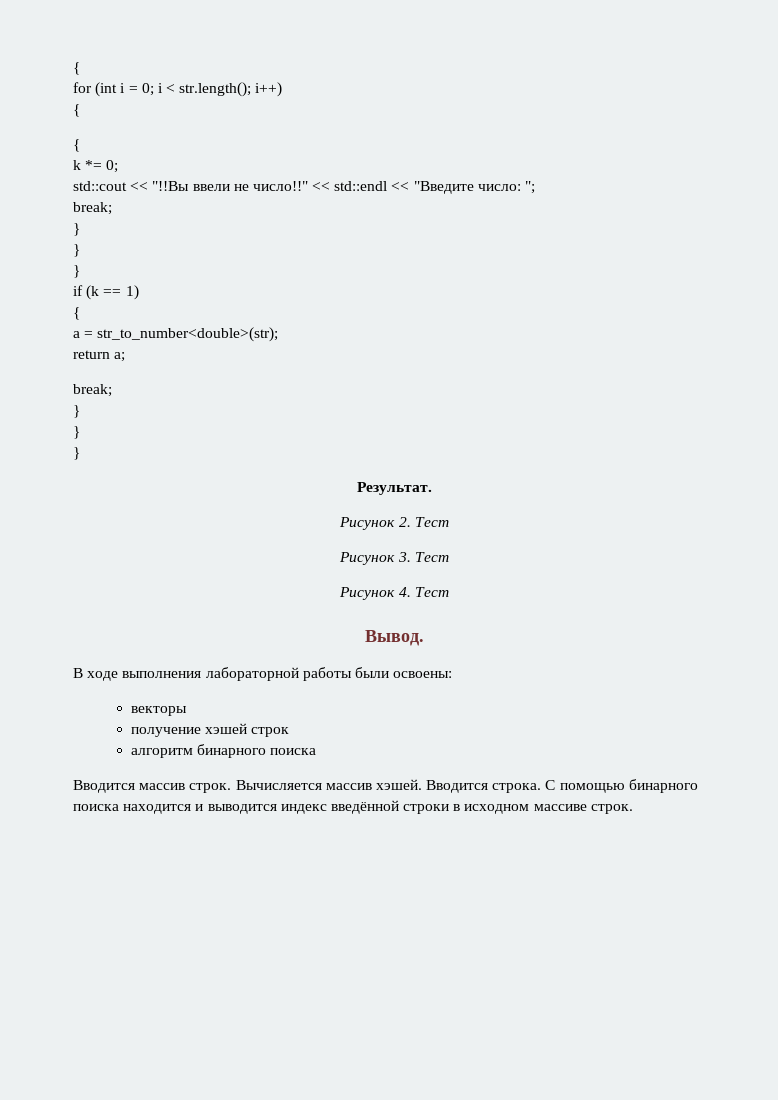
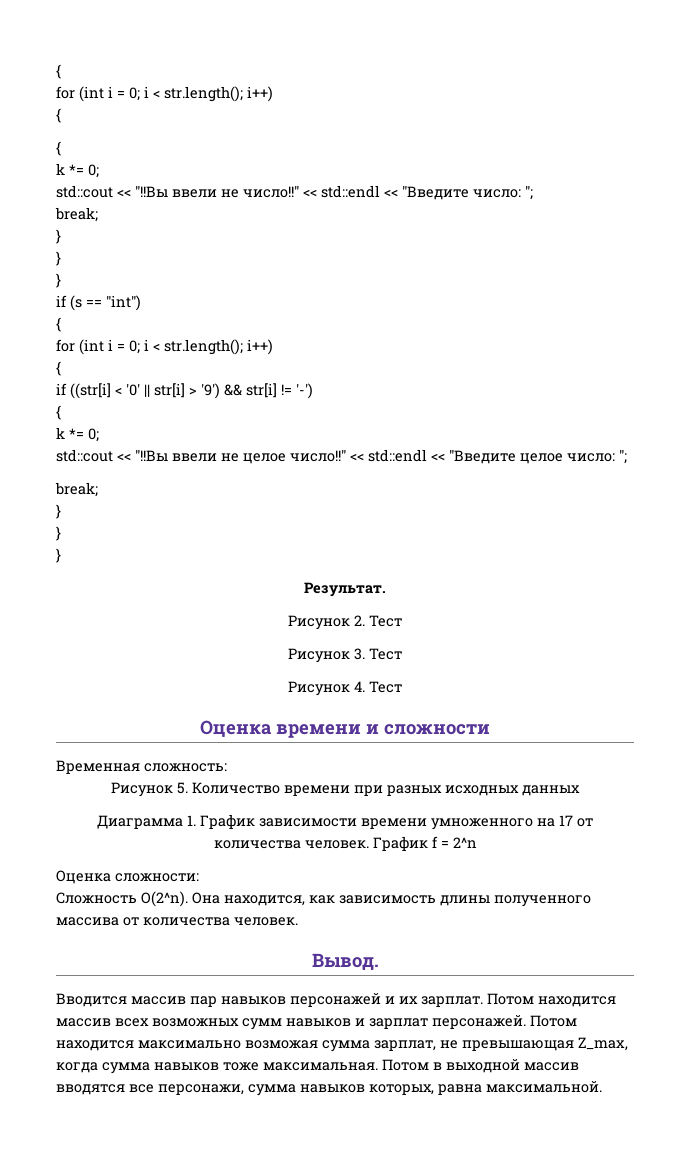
- if (k == 1)
+ if (s == "int")
  {
- a = str_to_number<double>(str);
- return a;
+ for (int i = 0; i < str.length(); i++)
+ {
+ if ((str[i] < '0' || str[i] > '9') && str[i] != '-')
+ {
+ k *= 0;
+ std::cout << "!!Вы ввели не целое число!!" << std::endl << "Введитe целое число: ";
+ Оценка времени и сложности
+ Временная сложность:
+ Рисунок 5. Количество времени при разных исходных данных
+ Диаграмма 1. График зависимости времени умноженного на 17 от количества человек. График f = 2^n
+ Оценка сложности:
+ Сложность O(2^n). Она находится, как зависимость длины полученного массива от количества человек.
  Вывод.
- В ходе выполнения лабораторной работы были освоены:
- векторы
- получение хэшей строк
- алгоритм бинарного поиска
- Вводится массив строк. Вычисляется массив хэшей. Вводится строка. С помощью бинарного поиска находится и выводится индекс введённой строки в исходном массиве строк.
+ Вводится массив пар навыков персонажей и их зарплат. Потом находится массив всех возможных сумм навыков и зарплат персонажей. Потом находится максимально возможая сумма зарплат, не превышающая Z_max, когда сумма навыков тоже максимальная. Потом в выходной массив вводятся все персонажи, сумма навыков которых, равна максимальной.

